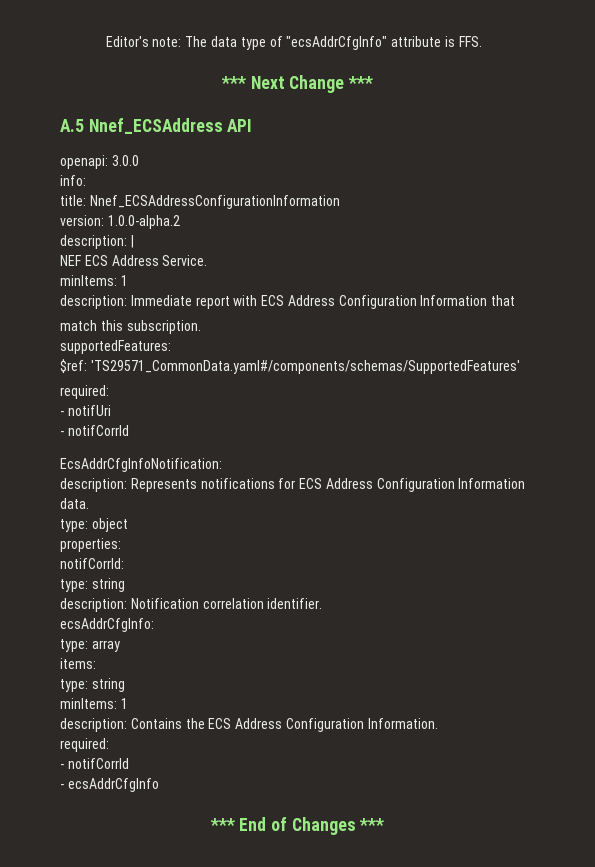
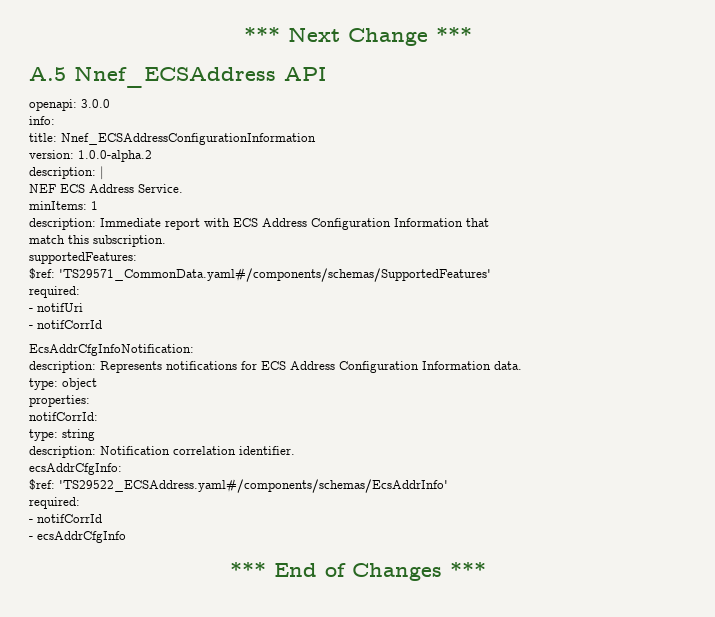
- Editor's note: The data type of "ecsAddrCfgInfo" attribute is FFS.
- type: array
- items:
- type: string
- minItems: 1
- description: Contains the ECS Address Configuration Information.
+ $ref: 'TS29522_ECSAddress.yaml#/components/schemas/EcsAddrInfo'

